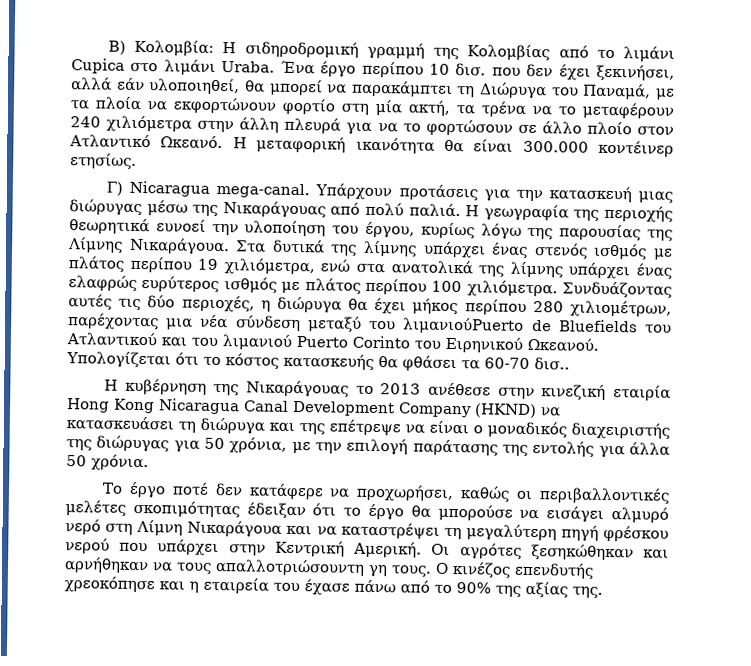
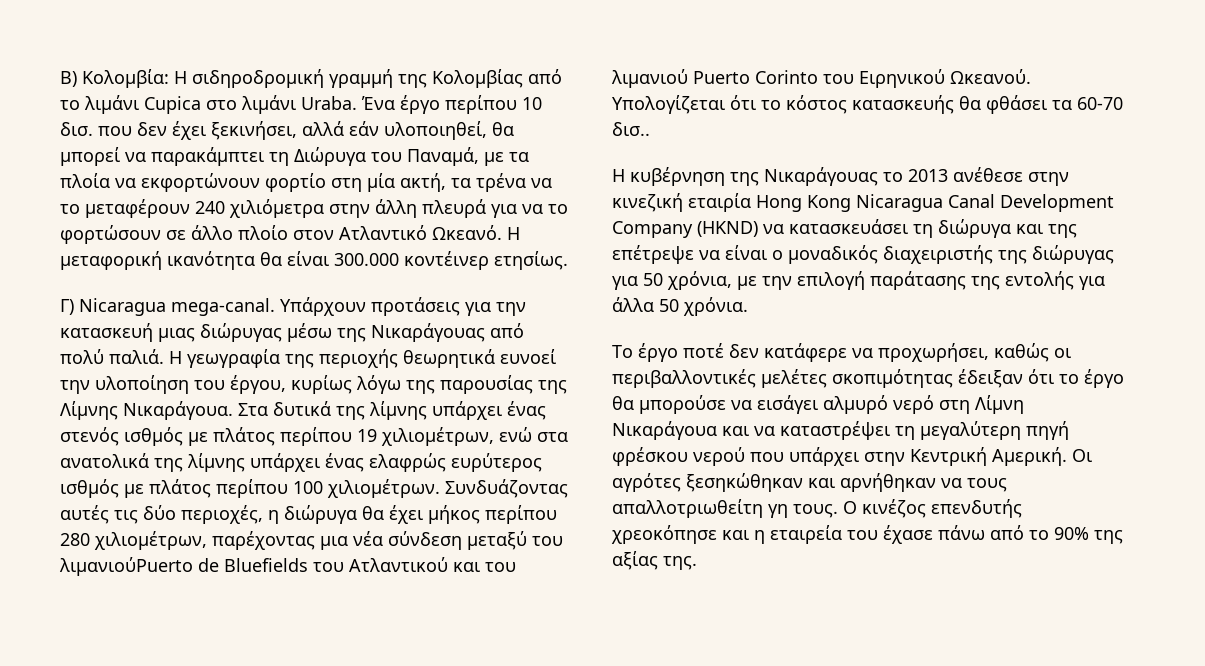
- Στα δυτικά της λίμνης υπάρχει ένας στενός ισθμός με πλάτος περίπου 19 χιλιόμετρα, ενώ στα ανατολικά της λίμνης υπάρχει ένας ελαφρώς ευρύτερος ισθμός με πλάτος περίπου 100 χιλιόμετρα.
+ Στα δυτικά της λίμνης υπάρχει ένας στενός ισθμός με πλάτος περίπου 19 χιλιομέτρων, ενώ στα ανατολικά της λίμνης υπάρχει ένας ελαφρώς ευρύτερος ισθμός με πλάτος περίπου 100 χιλιομέτρων.
- Οι αγρότες ξεσηκώθηκαν και αρνήθηκαν να τους απαλλοτριώσουντη γη τους.
+ Οι αγρότες ξεσηκώθηκαν και αρνήθηκαν να τους απαλλοτριωθείτη γη τους.

